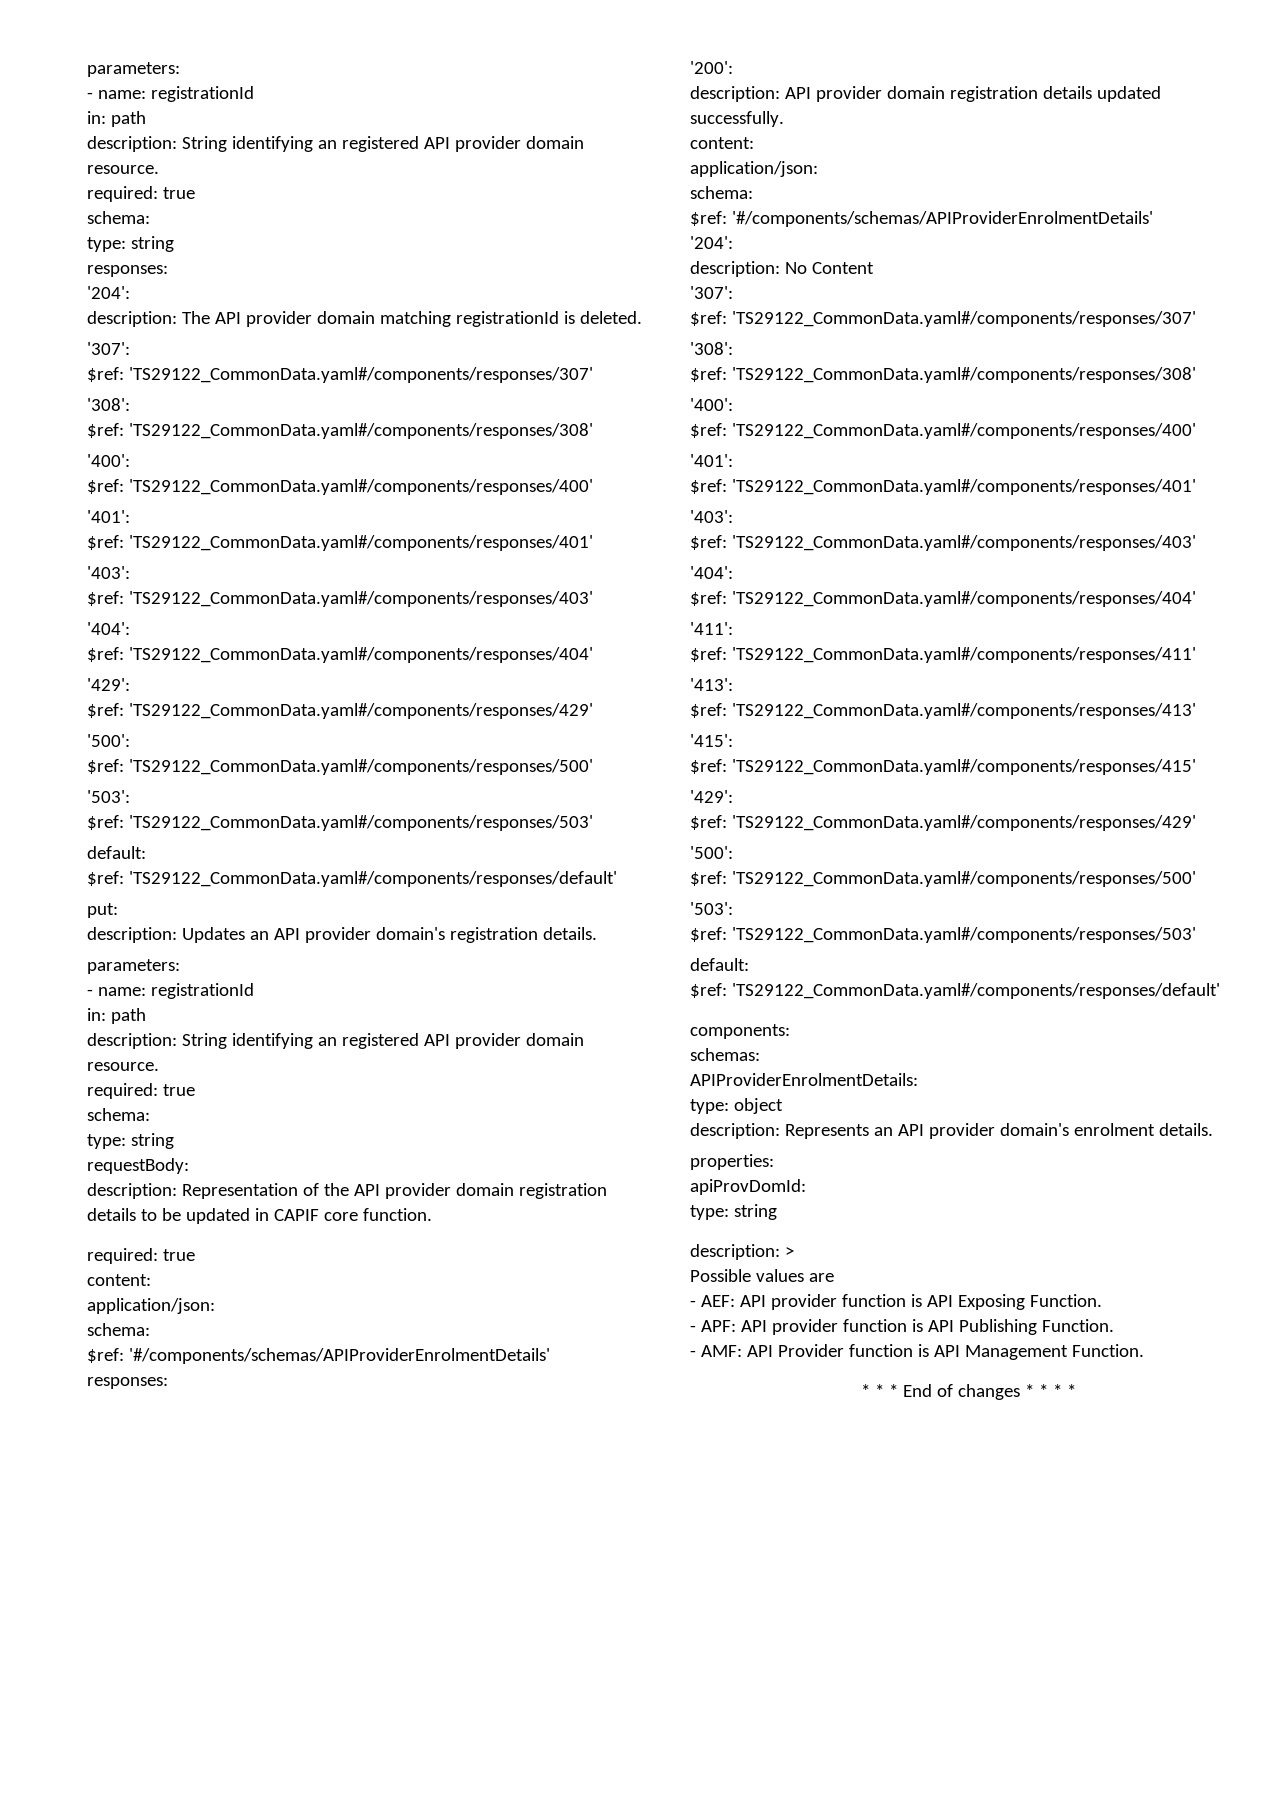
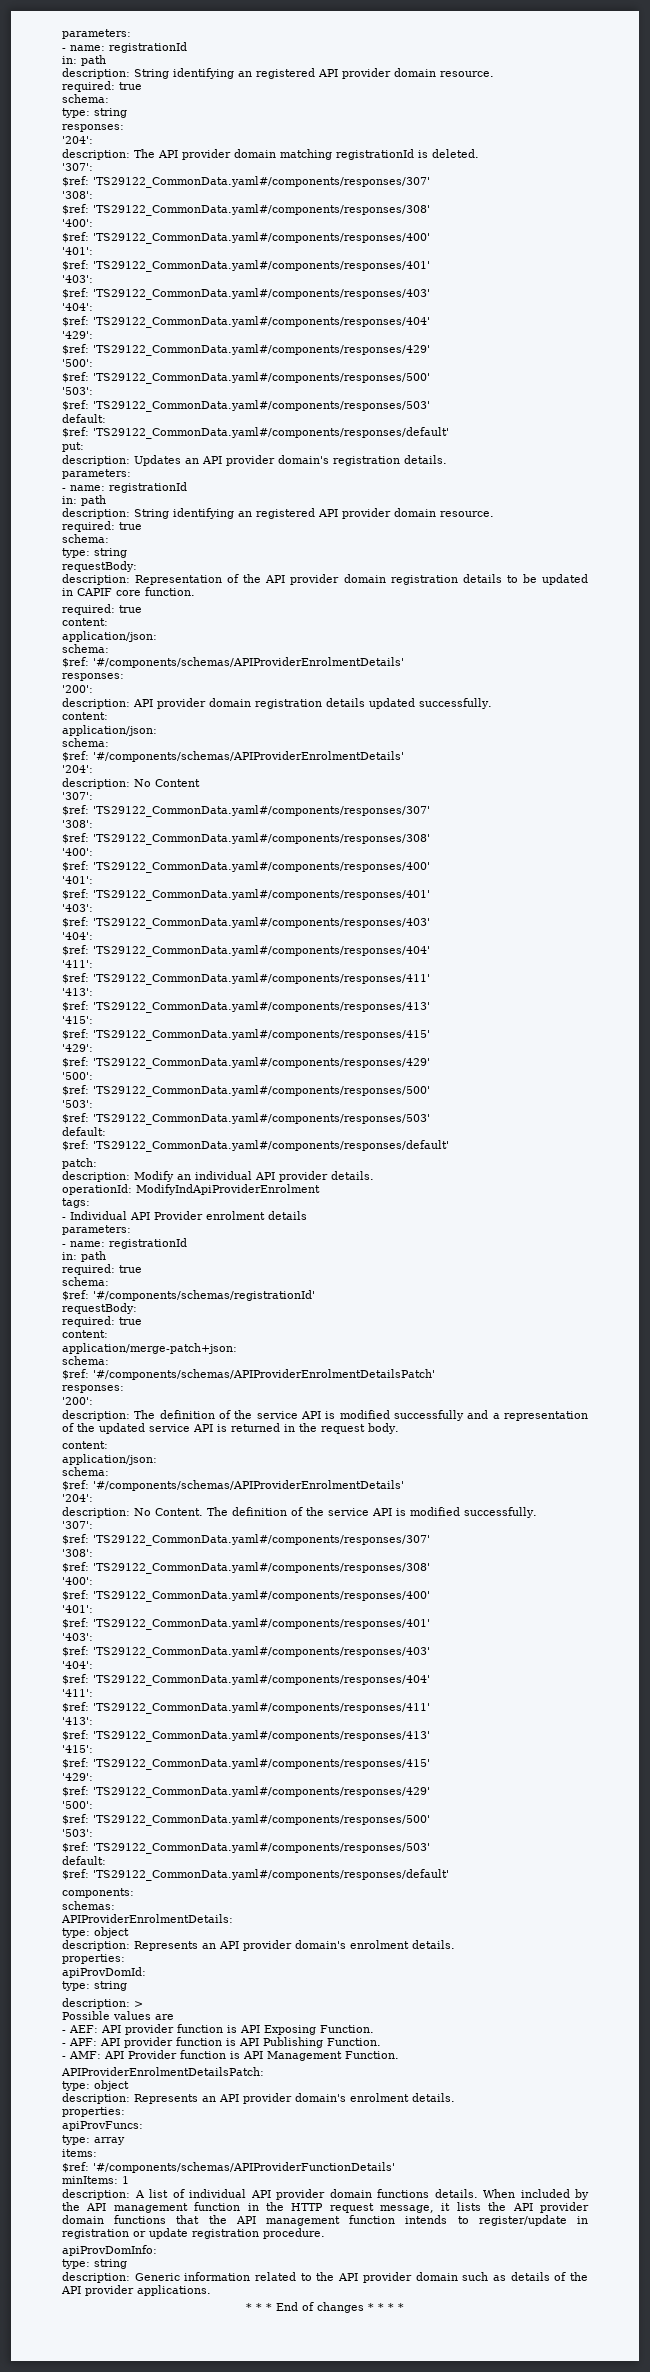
+ patch:
+ description: Modify an individual API provider details.
+ operationId: ModifyIndApiProviderEnrolment
+ tags:
+ - Individual API Provider enrolment details
+ parameters:
+ - name: registrationId
+ in: path
+ required: true
+ schema:
+ $ref: '#/components/schemas/registrationId'
+ requestBody:
+ required: true
+ content:
+ application/merge-patch+json:
+ schema:
+ $ref: '#/components/schemas/APIProviderEnrolmentDetailsPatch'
+ responses:
+ '200':
+ description: The definition of the service API is modified successfully and a representation of the updated service API is returned in the request body.
+ content:
+ application/json:
+ schema:
+ $ref: '#/components/schemas/APIProviderEnrolmentDetails'
+ '204':
+ description: No Content. The definition of the service API is modified successfully.
+ '307':
+ $ref: 'TS29122_CommonData.yaml#/components/responses/307'
+ '308':
+ $ref: 'TS29122_CommonData.yaml#/components/responses/308'
+ '400':
+ $ref: 'TS29122_CommonData.yaml#/components/responses/400'
+ '401':
+ $ref: 'TS29122_CommonData.yaml#/components/responses/401'
+ '403':
+ $ref: 'TS29122_CommonData.yaml#/components/responses/403'
+ '404':
+ $ref: 'TS29122_CommonData.yaml#/components/responses/404'
+ '411':
+ $ref: 'TS29122_CommonData.yaml#/components/responses/411'
+ '413':
+ $ref: 'TS29122_CommonData.yaml#/components/responses/413'
+ '415':
+ $ref: 'TS29122_CommonData.yaml#/components/responses/415'
+ '429':
+ $ref: 'TS29122_CommonData.yaml#/components/responses/429'
+ '500':
+ $ref: 'TS29122_CommonData.yaml#/components/responses/500'
+ '503':
+ $ref: 'TS29122_CommonData.yaml#/components/responses/503'
+ default:
+ $ref: 'TS29122_CommonData.yaml#/components/responses/default'
+ APIProviderEnrolmentDetailsPatch:
+ type: object
+ description: Represents an API provider domain's enrolment details.
+ properties:
+ apiProvFuncs:
+ type: array
+ items:
+ $ref: '#/components/schemas/APIProviderFunctionDetails'
+ minItems: 1
+ description: A list of individual API provider domain functions details. When included by the API management function in the HTTP request message, it lists the API provider domain functions that the API management function intends to register/update in registration or update registration procedure.
+ apiProvDomInfo:
+ type: string
+ description: Generic information related to the API provider domain such as details of the API provider applications.

